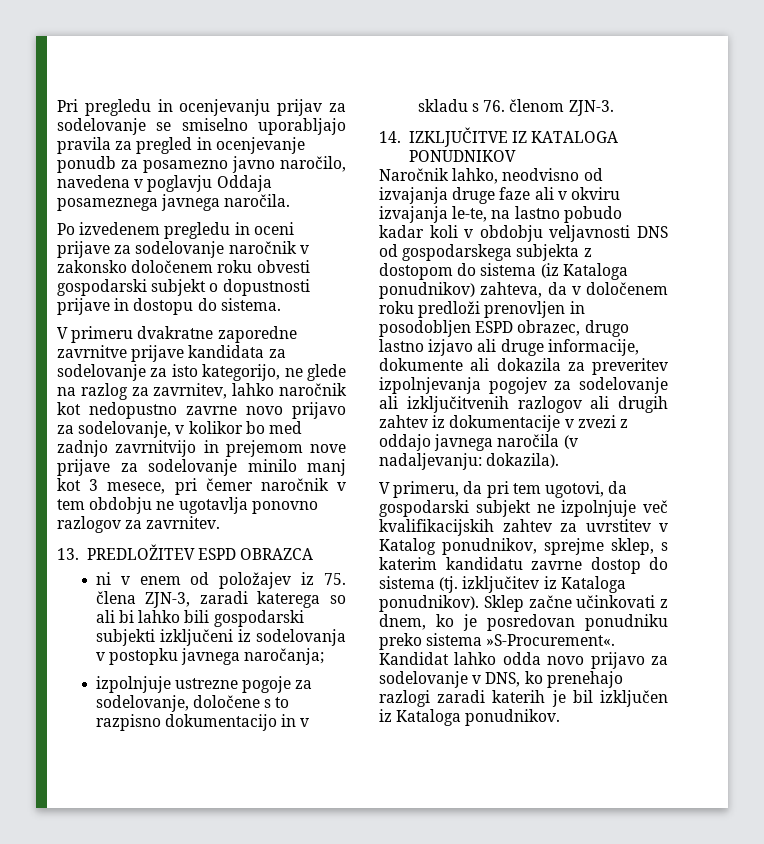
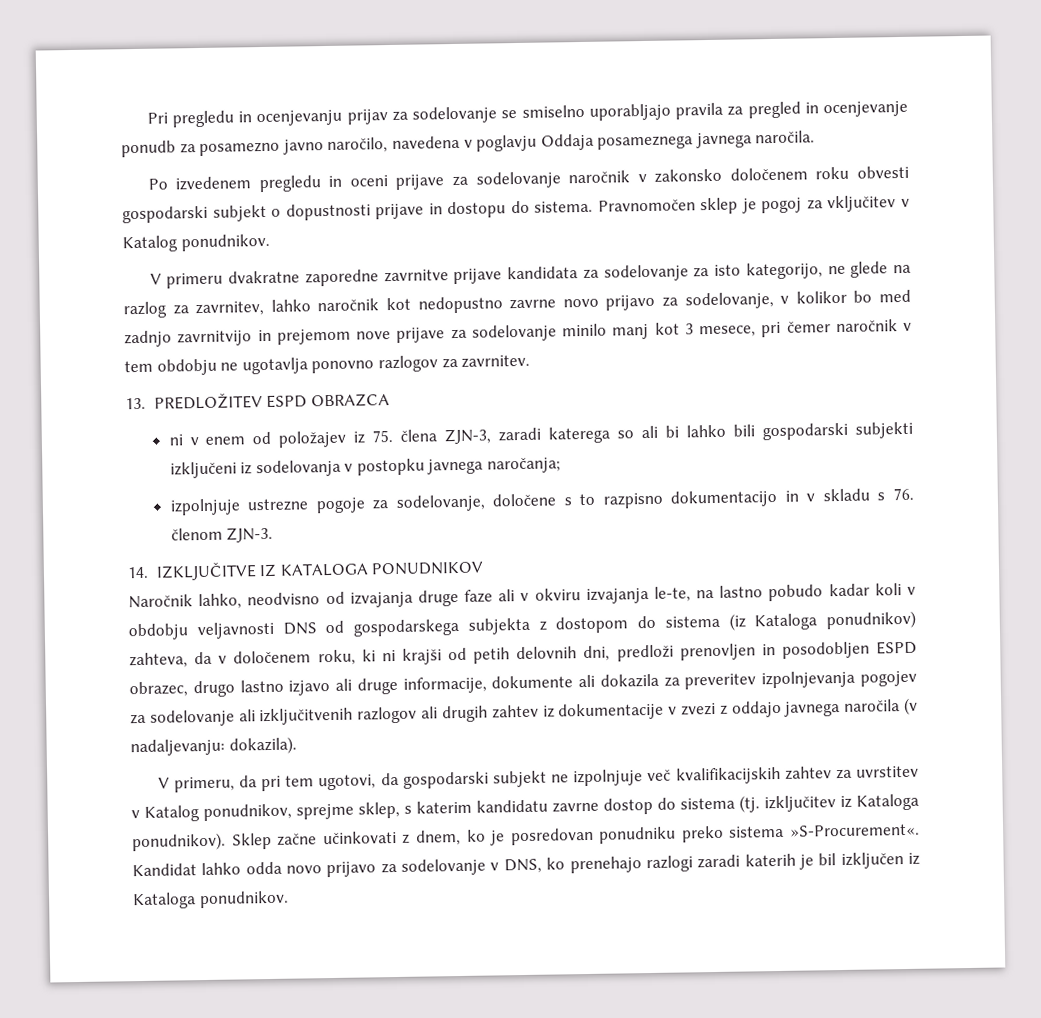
+ Pravnomočen sklep je pogoj za vključitev v Katalog ponudnikov.
- Naročnik lahko, neodvisno od izvajanja druge faze ali v okviru izvajanja le-te, na lastno pobudo kadar koli v obdobju veljavnosti DNS od gospodarskega subjekta z dostopom do sistema (iz Kataloga ponudnikov) zahteva, da v določenem roku predloži prenovljen in posodobljen ESPD obrazec, drugo lastno izjavo ali druge informacije, dokumente ali dokazila za preveritev izpolnjevanja pogojev za sodelovanje ali izključitvenih razlogov ali drugih zahtev iz dokumentacije v zvezi z oddajo javnega naročila (v nadaljevanju:
+ Naročnik lahko, neodvisno od izvajanja druge faze ali v okviru izvajanja le-te, na lastno pobudo kadar koli v obdobju veljavnosti DNS od gospodarskega subjekta z dostopom do sistema (iz Kataloga ponudnikov) zahteva, da v določenem roku, ki ni krajši od petih delovnih dni, predloži prenovljen in posodobljen ESPD obrazec, drugo lastno izjavo ali druge informacije, dokumente ali dokazila za preveritev izpolnjevanja pogojev za sodelovanje ali izključitvenih razlogov ali drugih zahtev iz dokumentacije v zvezi z oddajo javnega naročila (v nadaljevanju:

